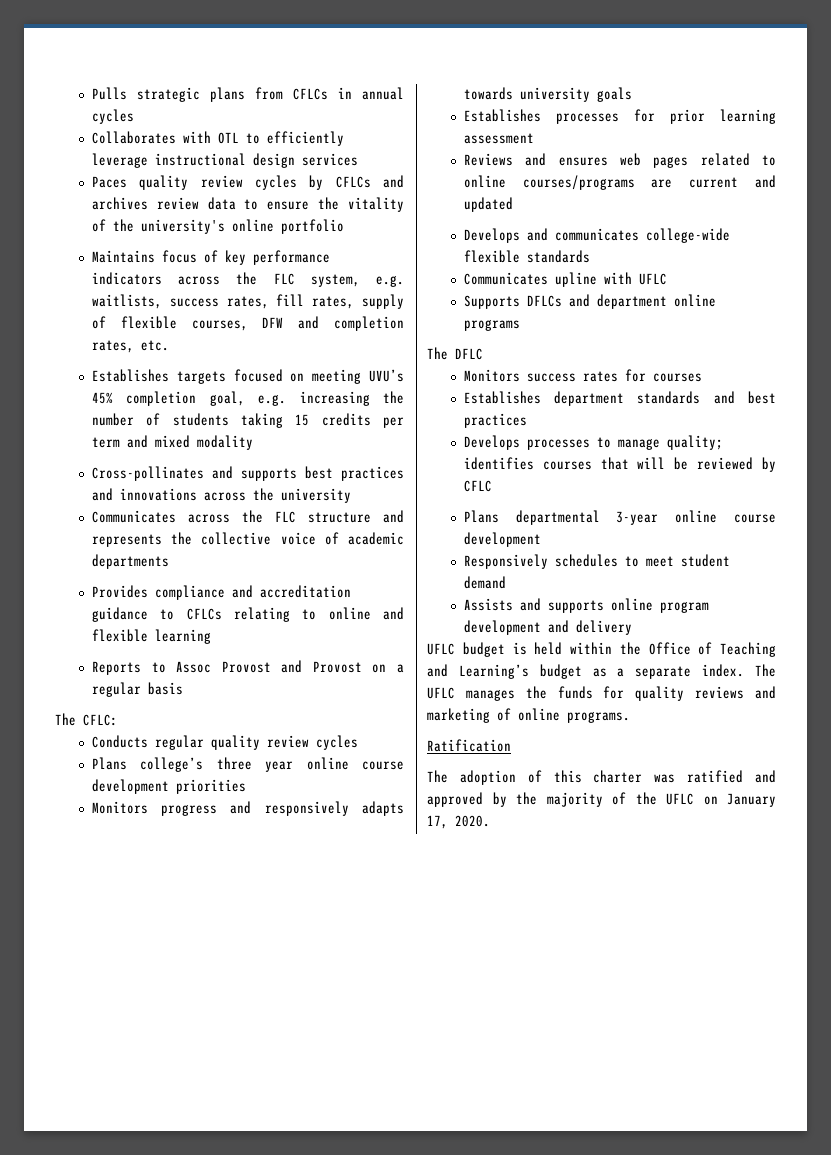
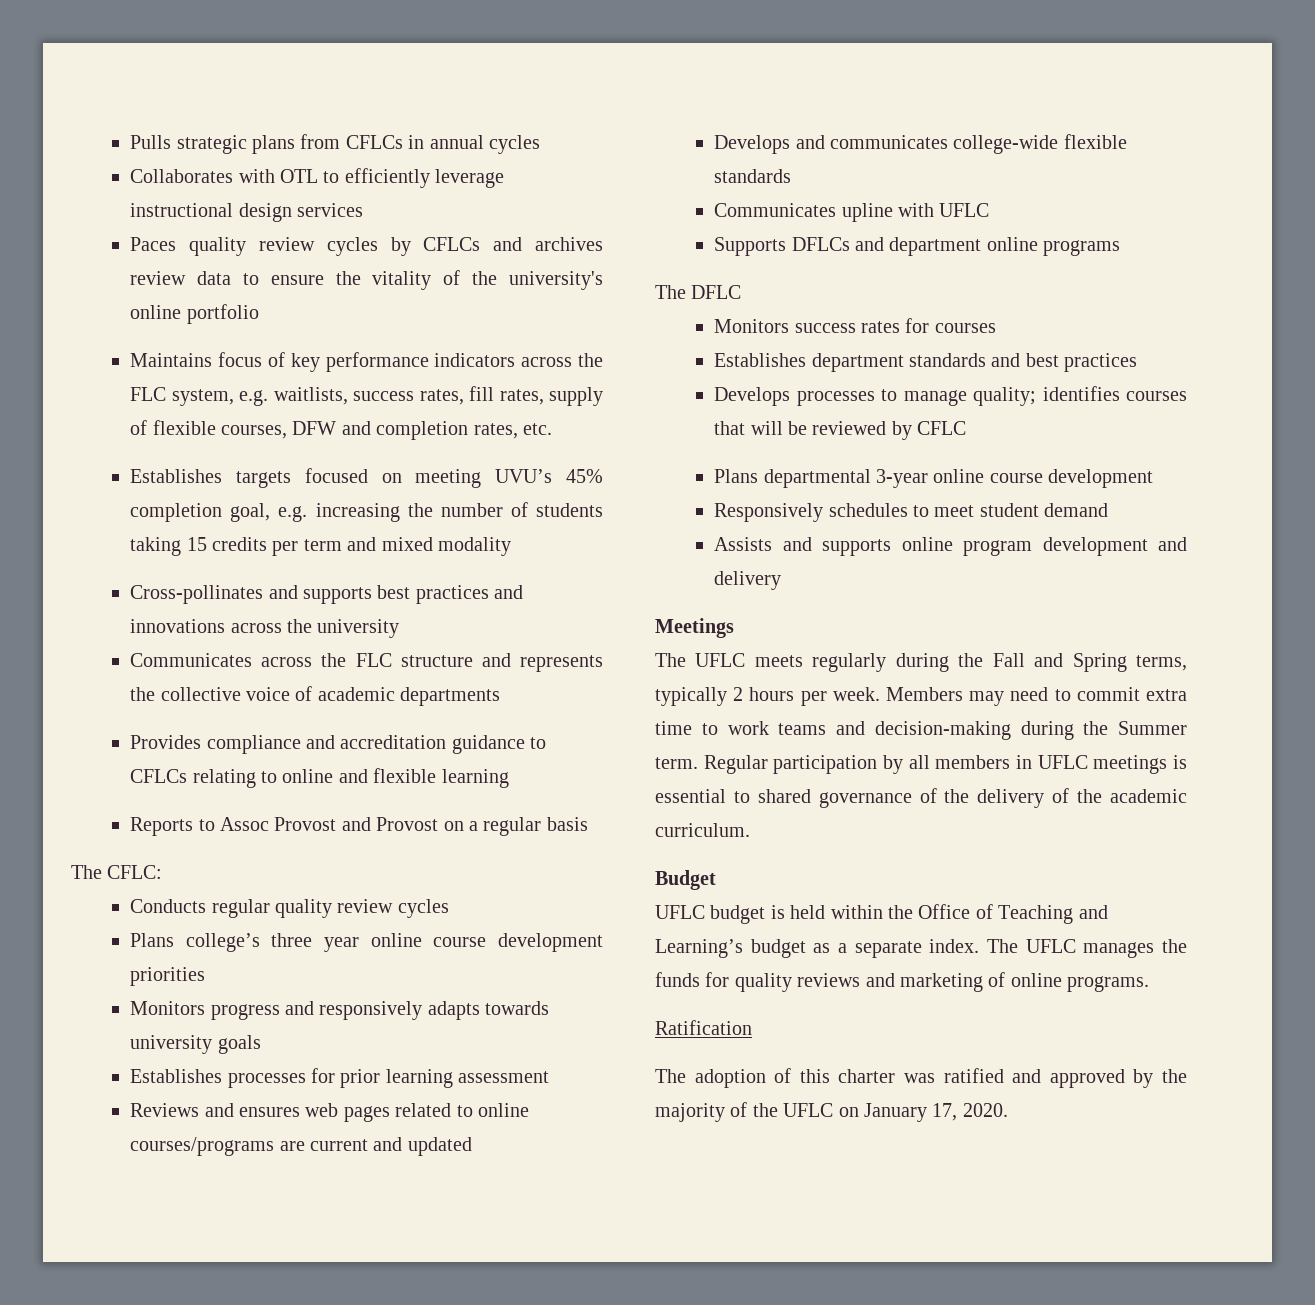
+ Meetings
+ The UFLC meets regularly during the Fall and Spring terms, typically 2 hours per week. Members may need to commit extra time to work teams and decision-making during the Summer term. Regular participation by all members in UFLC meetings is essential to shared governance of the delivery of the academic curriculum.
+ Budget

